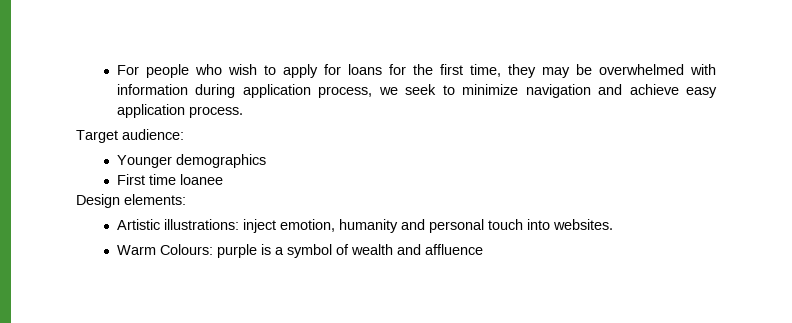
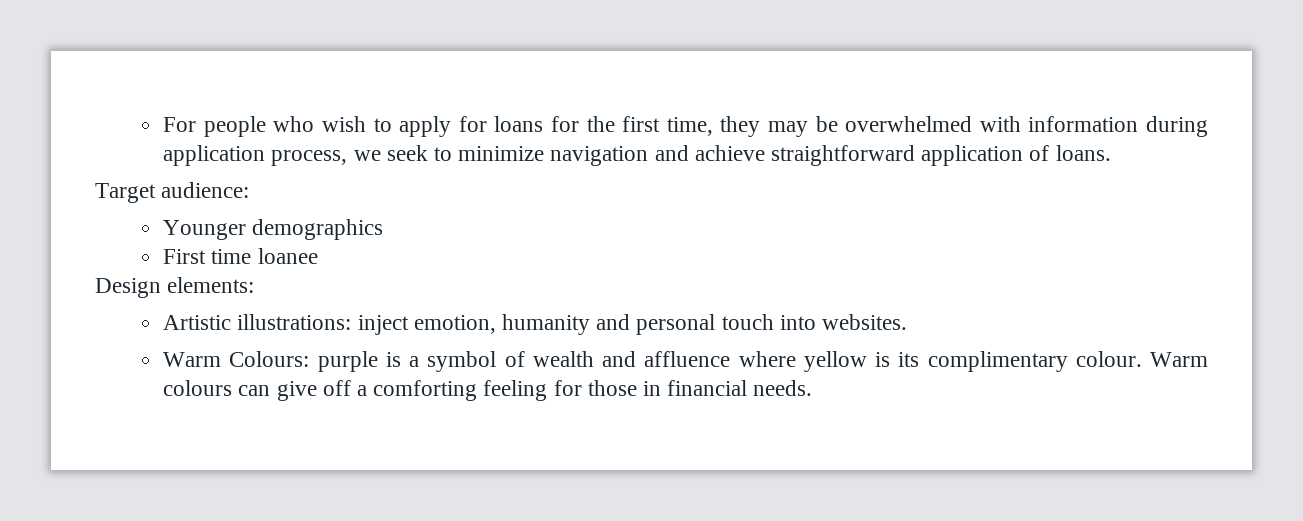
- For people who wish to apply for loans for the first time, they may be overwhelmed with information during application process, we seek to minimize navigation and achieve easy application process.
+ For people who wish to apply for loans for the first time, they may be overwhelmed with information during application process, we seek to minimize navigation and achieve straightforward application of loans.
- Warm Colours: purple is a symbol of wealth and affluence
+ Warm Colours: purple is a symbol of wealth and affluence where yellow is its complimentary colour. Warm colours can give off a comforting feeling for those in financial needs.

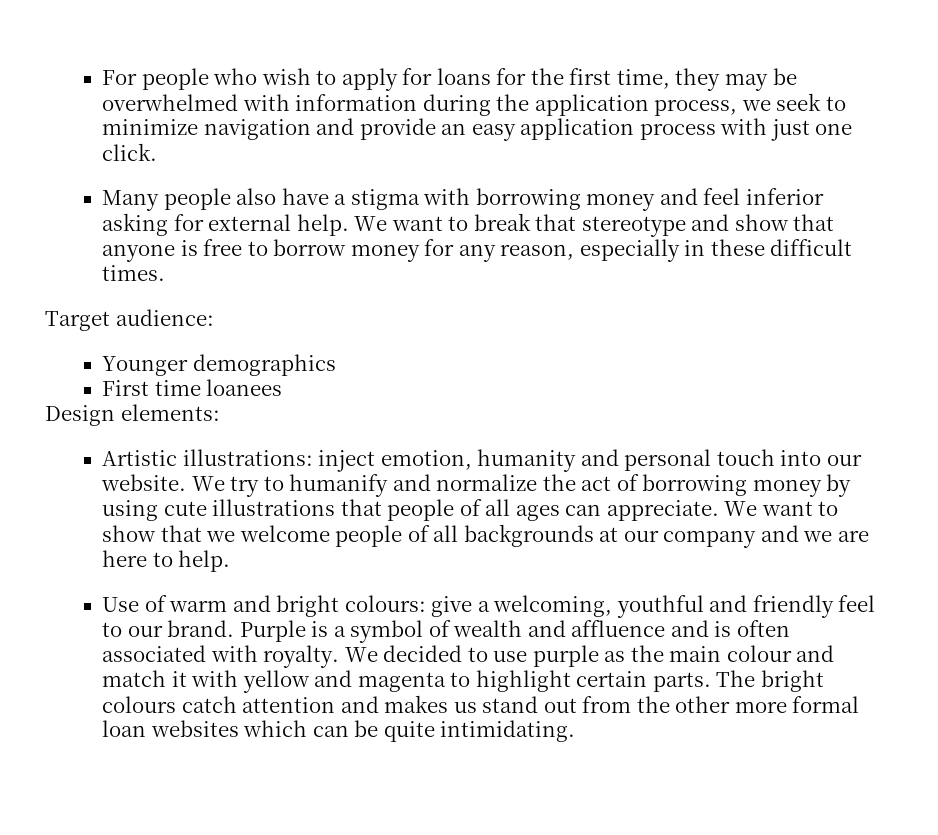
- For people who wish to apply for loans for the first time, they may be overwhelmed with information during application process, we seek to minimize navigation and achieve straightforward application of loans.
+ For people who wish to apply for loans for the first time, they may be overwhelmed with information during the application process, we seek to minimize navigation and provide an easy application process with just one click.
+ Many people also have a stigma with borrowing money and feel inferior asking for external help. We want to break that stereotype and show that anyone is free to borrow money for any reason, especially in these difficult times.
- First time loanee
+ First time loanees
- Artistic illustrations: inject emotion, humanity and personal touch into websites.
- Warm Colours: purple is a symbol of wealth and affluence where yellow is its complimentary colour. Warm colours can give off a comforting feeling for those in financial needs.
+ Artistic illustrations: inject emotion, humanity and personal touch into our website. We try to humanify and normalize the act of borrowing money by using cute illustrations that people of all ages can appreciate. We want to show that we welcome people of all backgrounds at our company and we are here to help.
+ Use of warm and bright colours: give a welcoming, youthful and friendly feel to our brand. Purple is a symbol of wealth and affluence and is often associated with royalty. We decided to use purple as the main colour and match it with yellow and magenta to highlight certain parts. The bright colours catch attention and makes us stand out from the other more formal loan websites which can be quite intimidating.

